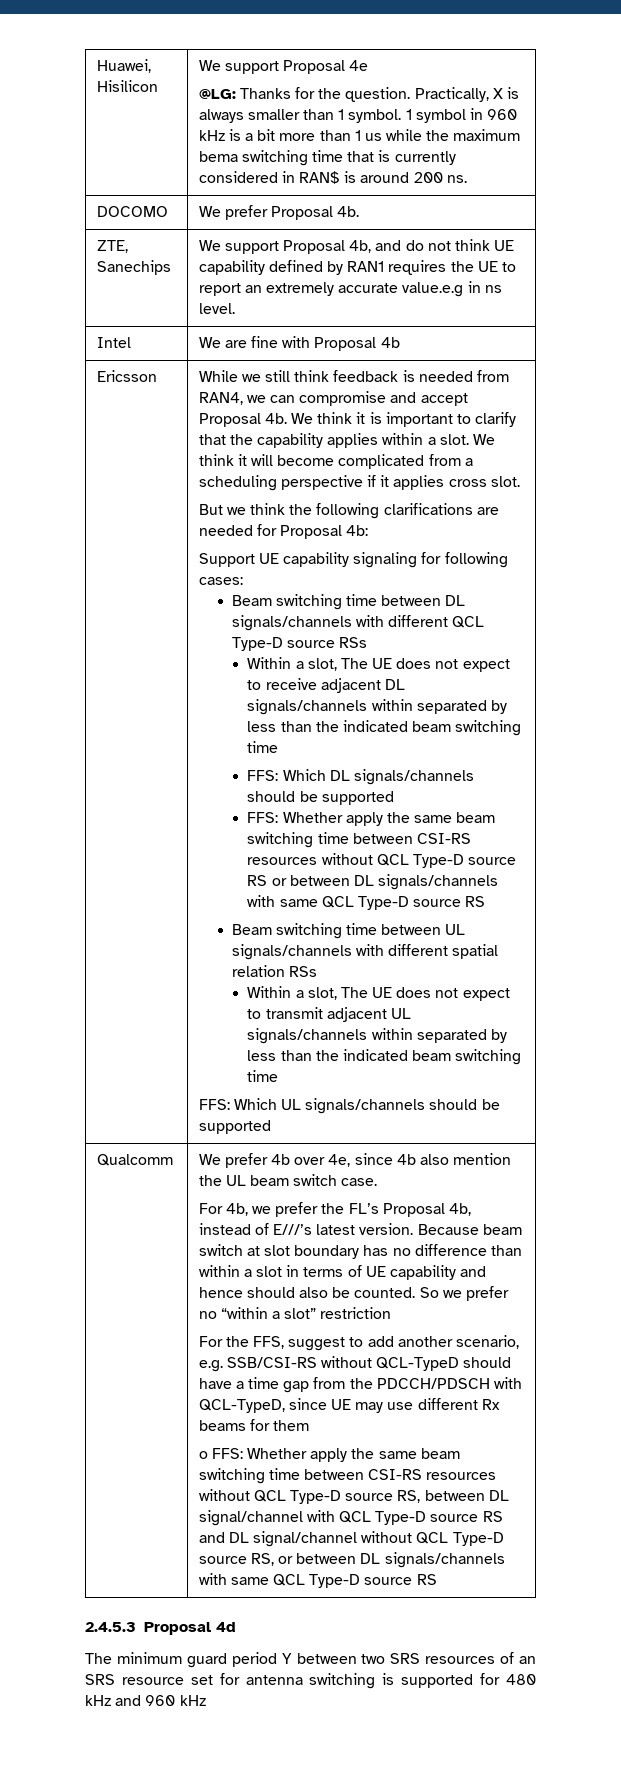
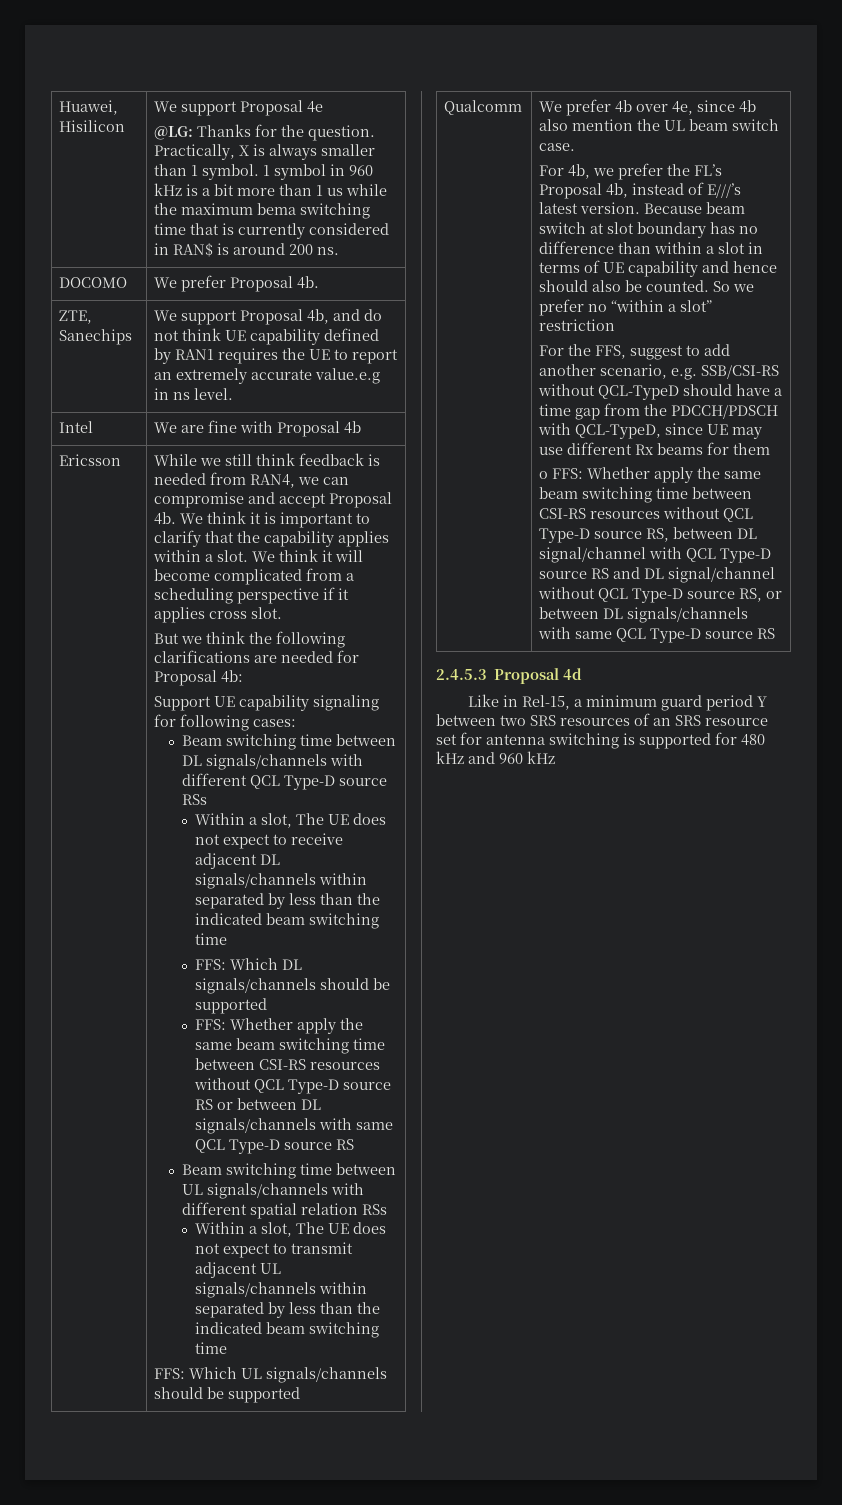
- The minimum guard period Y between two SRS resources of an SRS resource set for antenna switching is supported for 480 kHz and 960 kHz
+ Like in Rel-15, a minimum guard period Y between two SRS resources of an SRS resource set for antenna switching is supported for 480 kHz and 960 kHz

